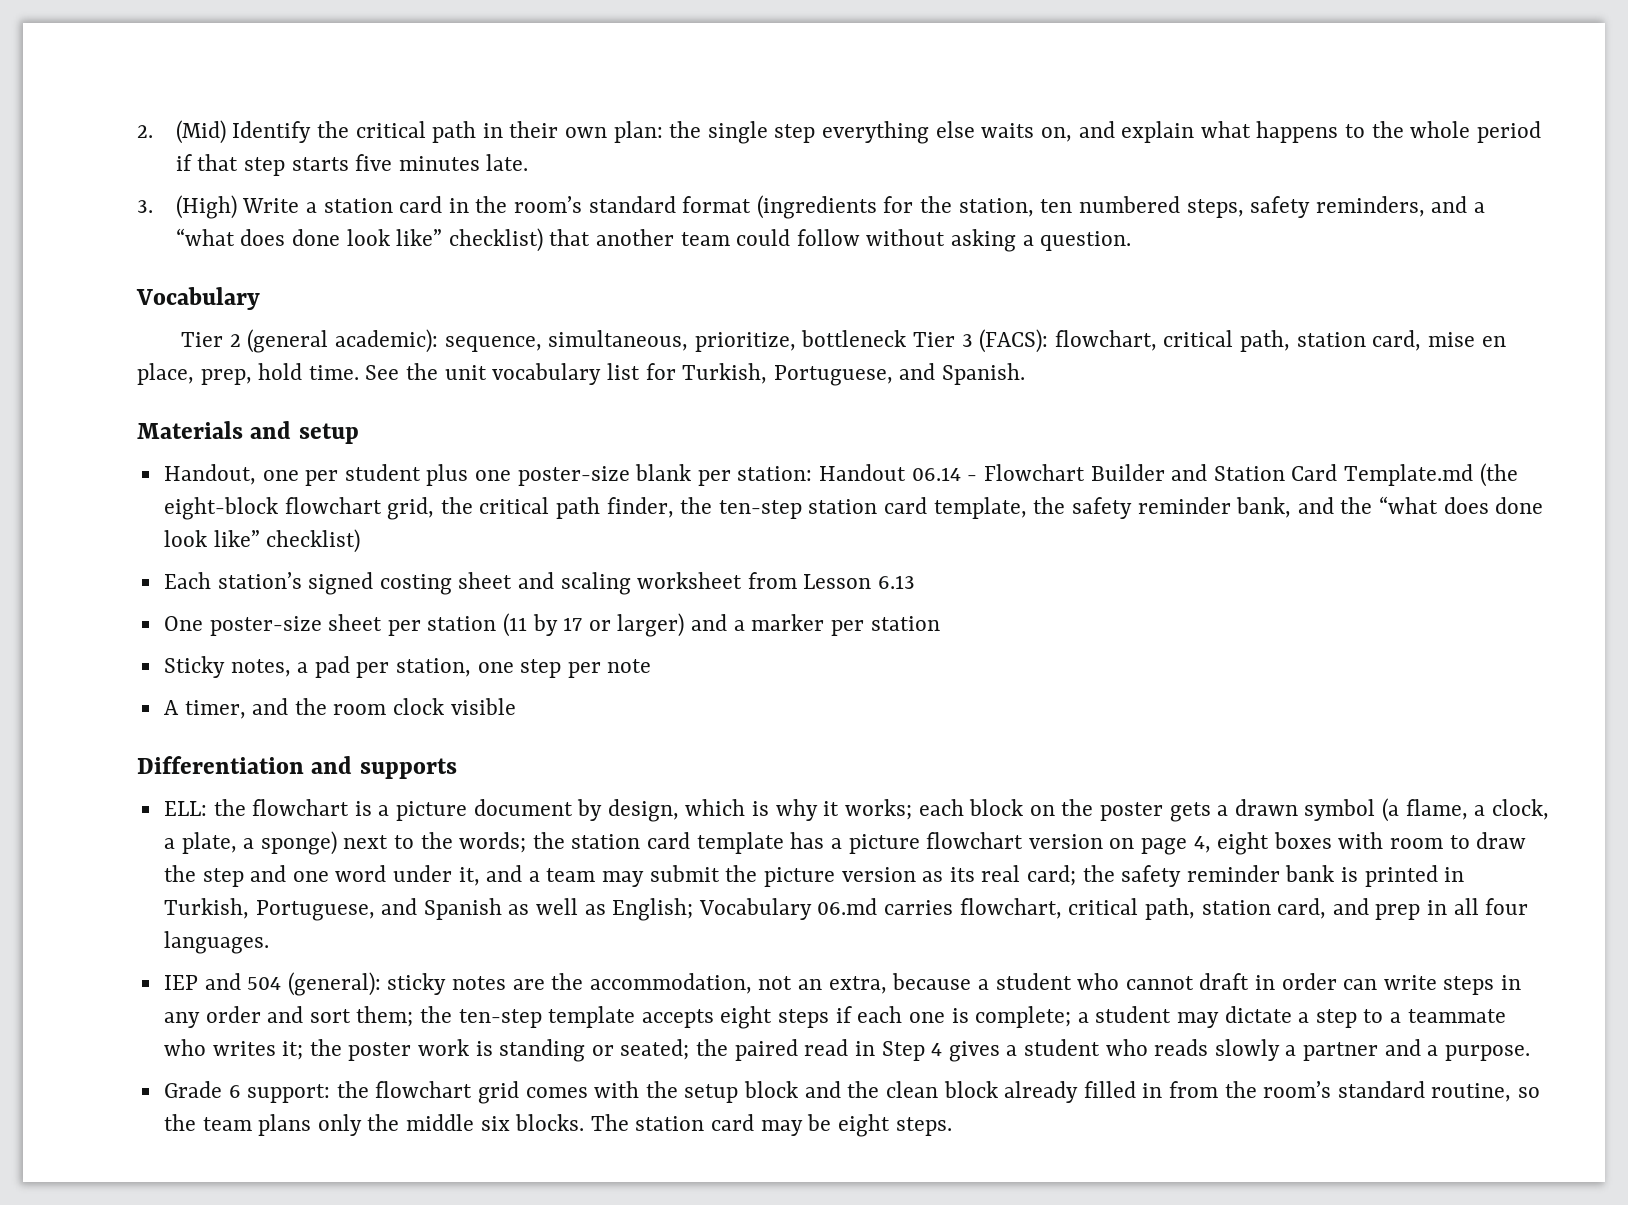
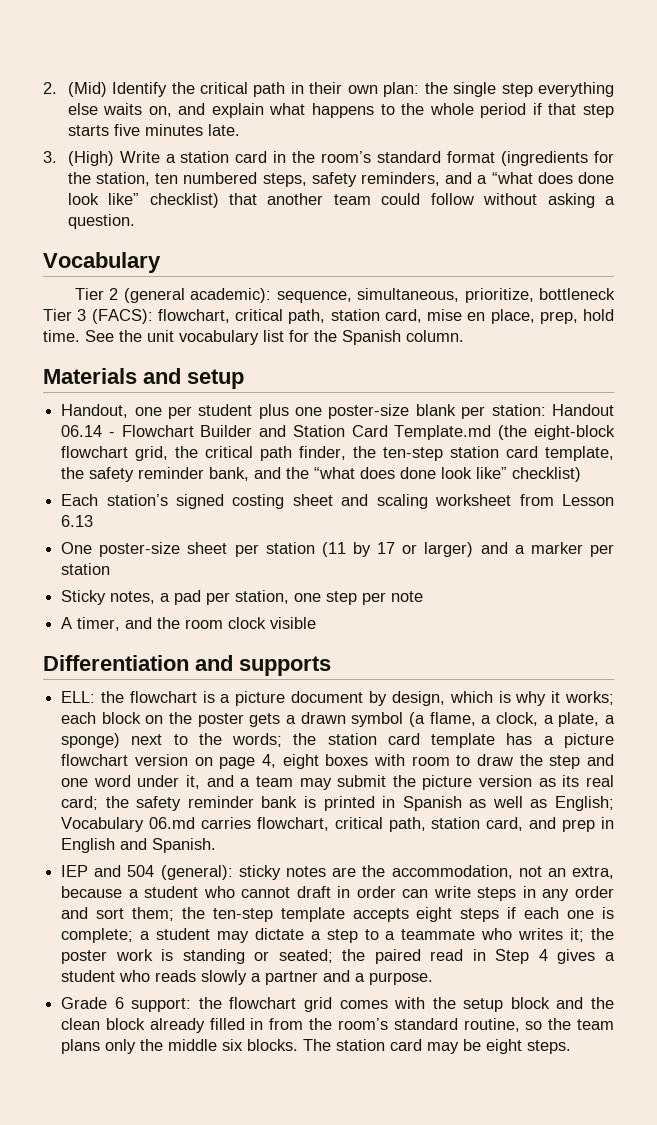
- See the unit vocabulary list for Turkish, Portuguese, and Spanish.
+ See the unit vocabulary list for the Spanish column.
- the safety reminder bank is printed in Turkish, Portuguese, and Spanish as well as English;
+ the safety reminder bank is printed in Spanish as well as English;
- Vocabulary 06.md carries flowchart, critical path, station card, and prep in all four languages.
+ Vocabulary 06.md carries flowchart, critical path, station card, and prep in English and Spanish.

